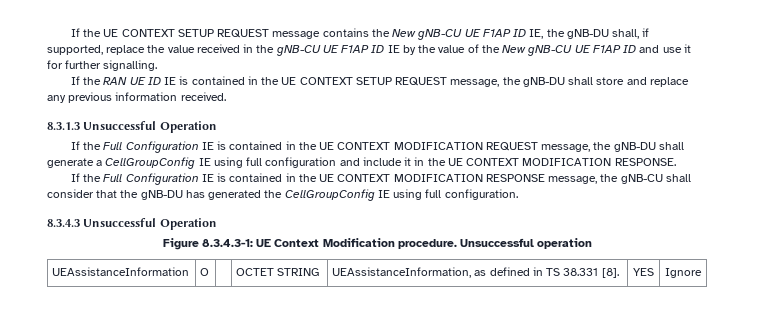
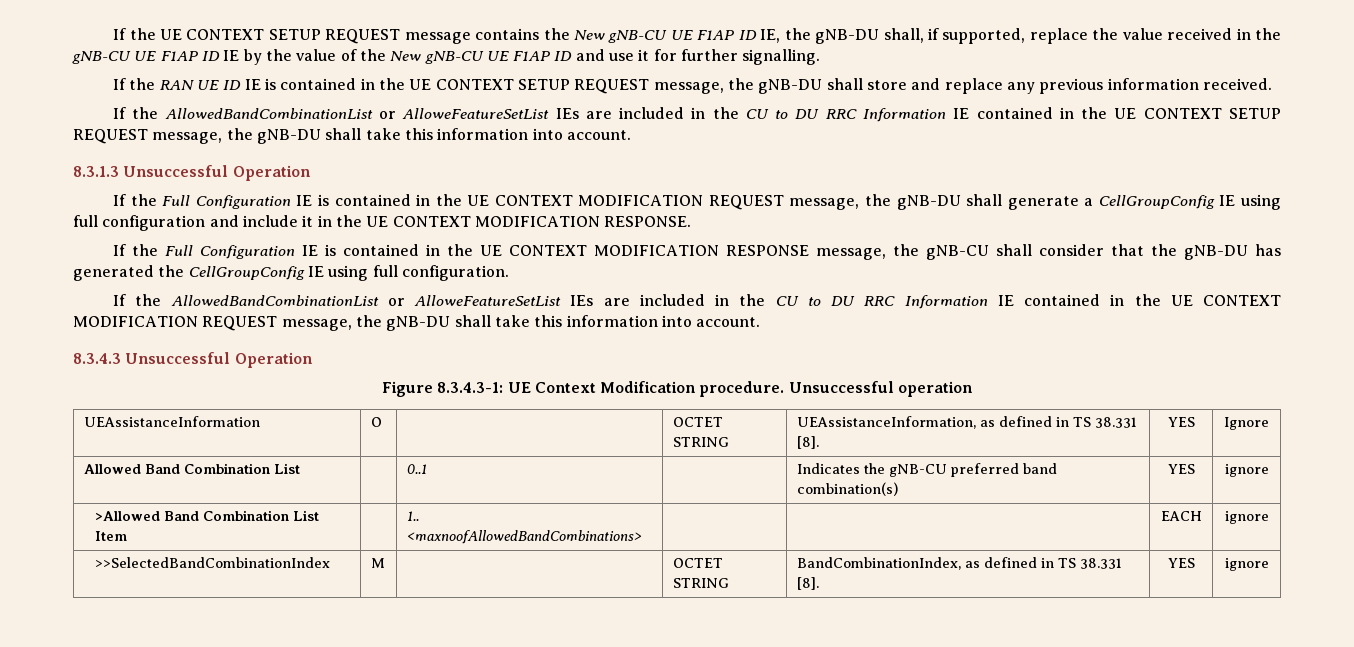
+ If the AllowedBandCombinationList or AlloweFeatureSetList IEs are included in the CU to DU RRC Information IE contained in the UE CONTEXT SETUP REQUEST message, the gNB-DU shall take this information into account.
+ If the AllowedBandCombinationList or AlloweFeatureSetList IEs are included in the CU to DU RRC Information IE contained in the UE CONTEXT MODIFICATION REQUEST message, the gNB-DU shall take this information into account.
+ Allowed Band Combination List | | 0..1 | | Indicates the gNB-CU preferred band combination(s) | YES | ignore
+ >Allowed Band Combination List Item | | 1.. <maxnoofAllowedBandCombinations> | | | EACH | ignore
+ >>SelectedBandCombinationIndex | M | | OCTET STRING | BandCombinationIndex, as defined in TS 38.331 [8]. | YES | ignore

